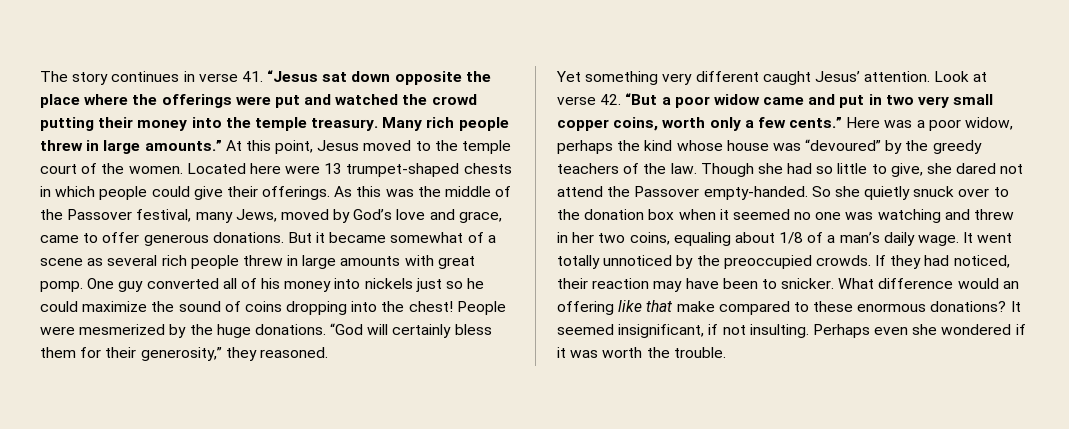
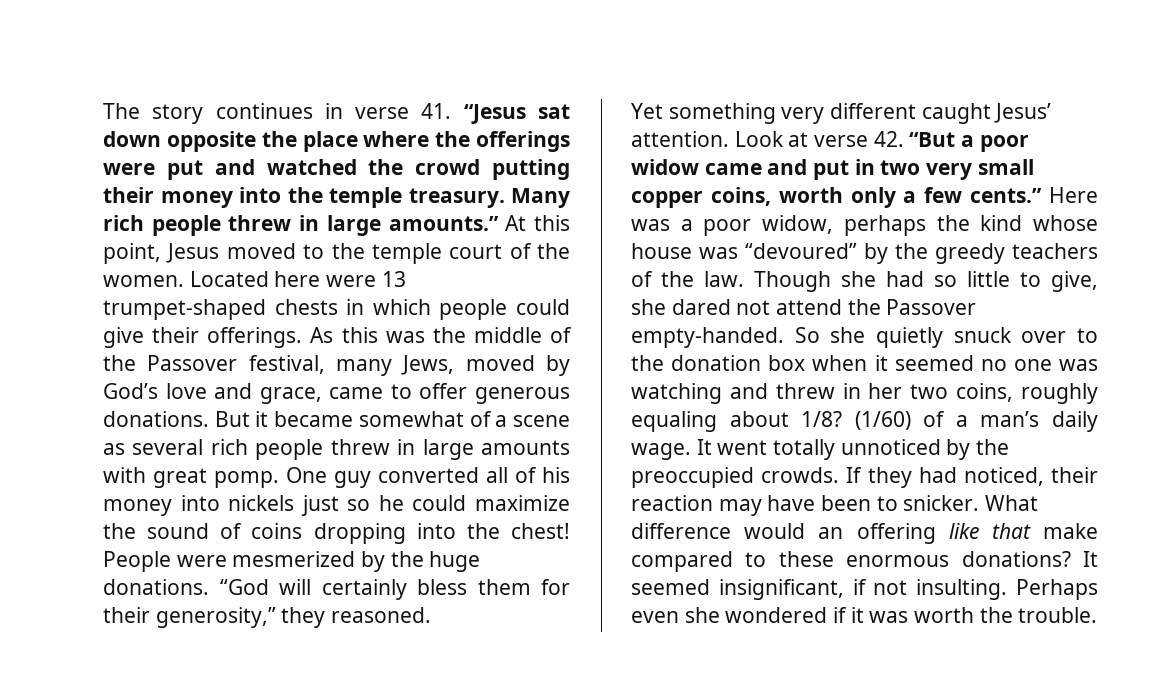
- So she quietly snuck over to the donation box when it seemed no one was watching and threw in her two coins, equaling about 1/8 of a man’s daily wage.
+ So she quietly snuck over to the donation box when it seemed no one was watching and threw in her two coins, roughly equaling about 1/8? (1/60) of a man’s daily wage.

